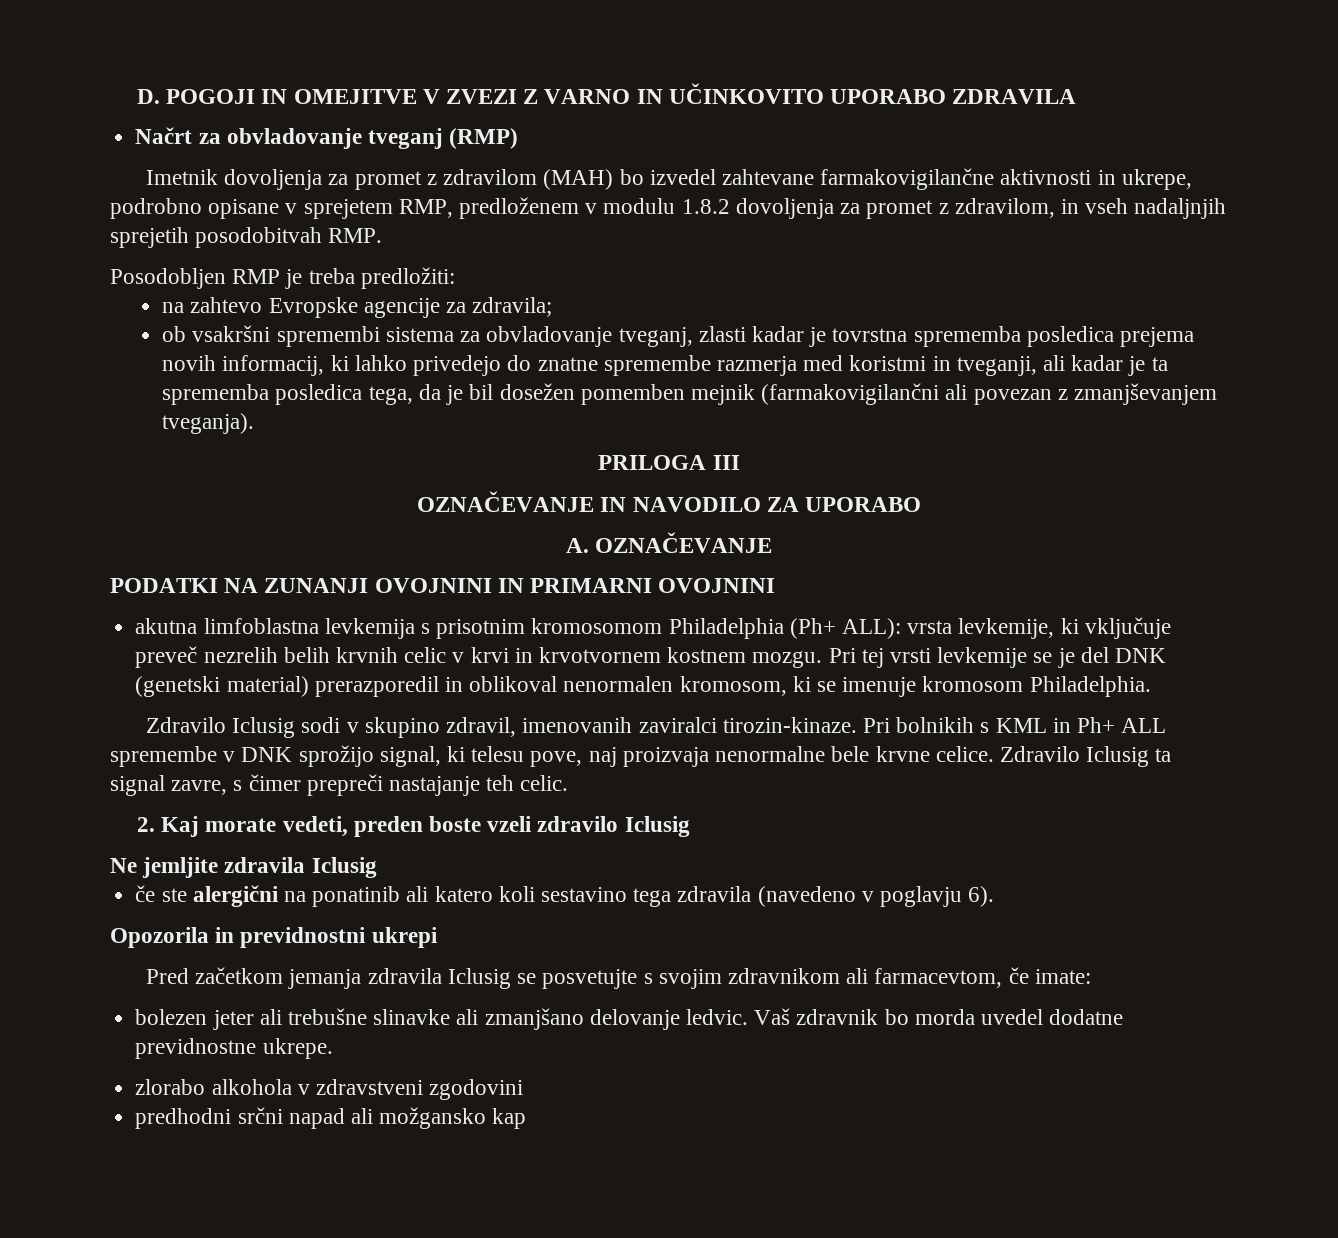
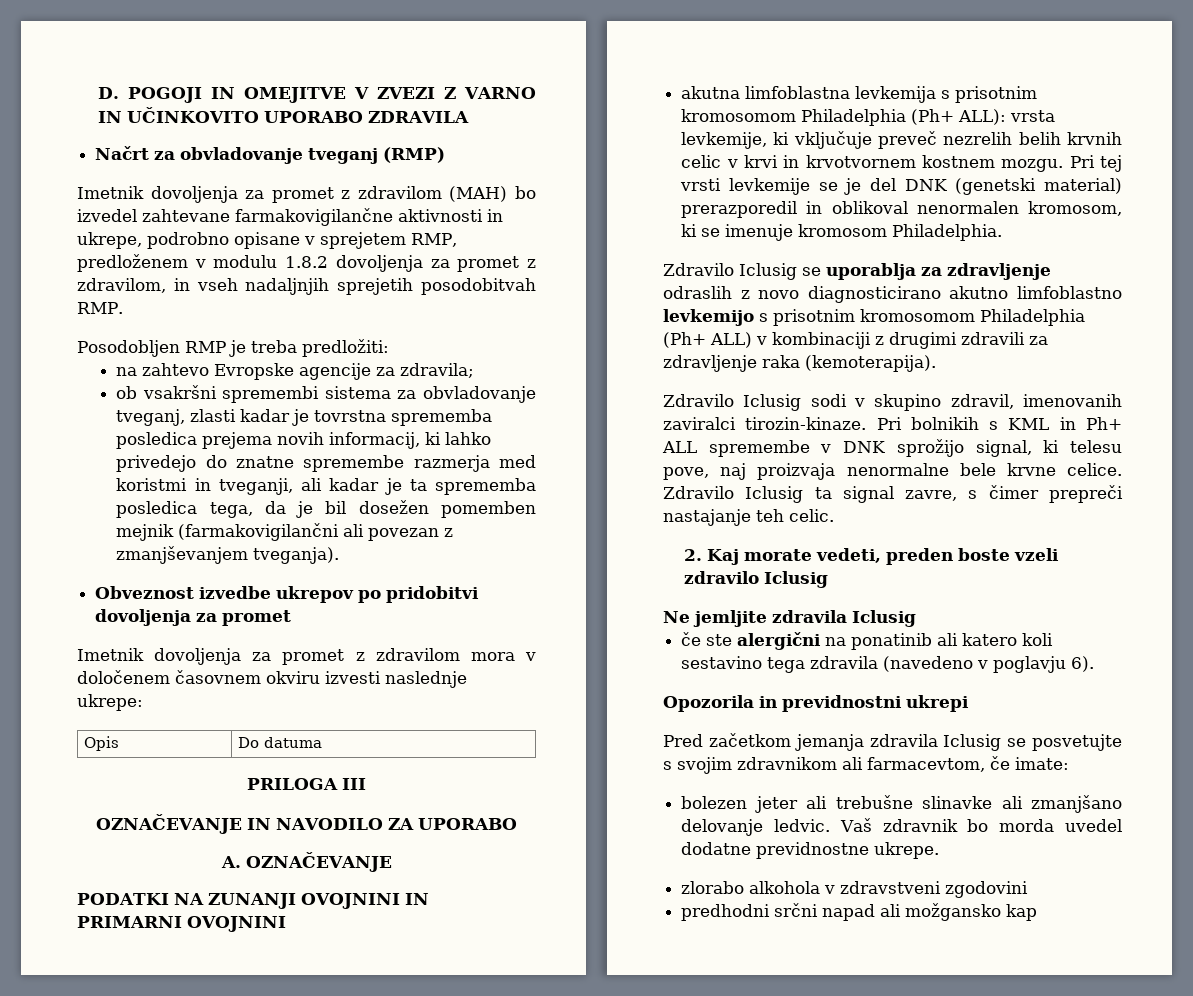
+ Obveznost izvedbe ukrepov po pridobitvi dovoljenja za promet
+ Imetnik dovoljenja za promet z zdravilom mora v določenem časovnem okviru izvesti naslednje ukrepe:
+ Opis | Do datuma
+ Zdravilo Iclusig se uporablja za zdravljenje odraslih z novo diagnosticirano akutno limfoblastno levkemijo s prisotnim kromosomom Philadelphia (Ph+ ALL) v kombinaciji z drugimi zdravili za zdravljenje raka (kemoterapija).

